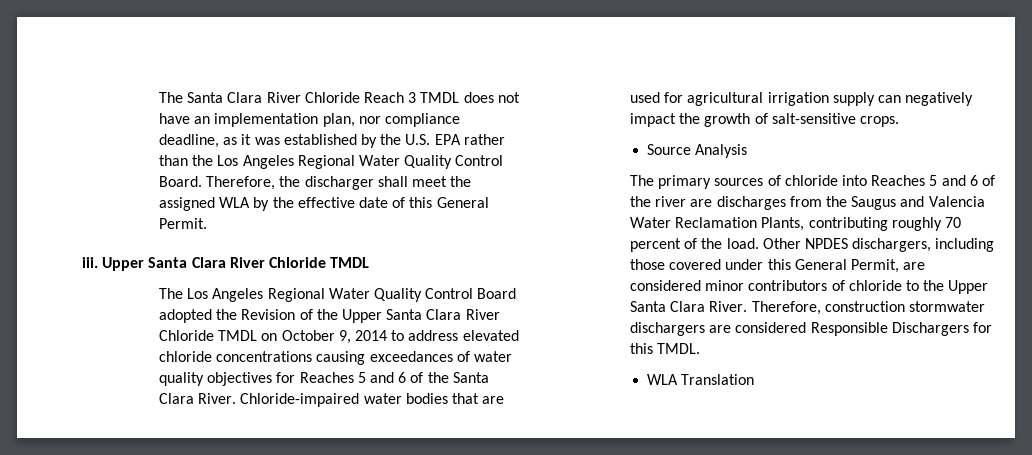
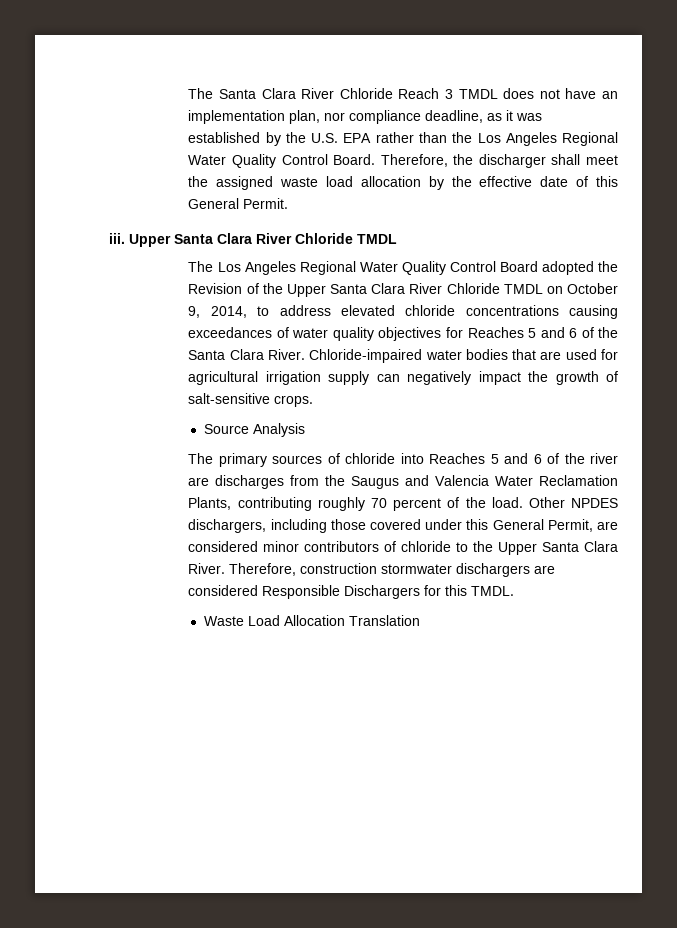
- Therefore, the discharger shall meet the assigned WLA by the effective date of this General Permit.
+ Therefore, the discharger shall meet the assigned waste load allocation by the effective date of this General Permit.
- The Los Angeles Regional Water Quality Control Board adopted the Revision of the Upper Santa Clara River Chloride TMDL on October 9, 2014 to address elevated chloride concentrations causing exceedances of water quality objectives for Reaches 5 and 6 of the Santa Clara River.
+ The Los Angeles Regional Water Quality Control Board adopted the Revision of the Upper Santa Clara River Chloride TMDL on October 9, 2014, to address elevated chloride concentrations causing exceedances of water quality objectives for Reaches 5 and 6 of the Santa Clara River.
- WLA Translation
+ Waste Load Allocation Translation

